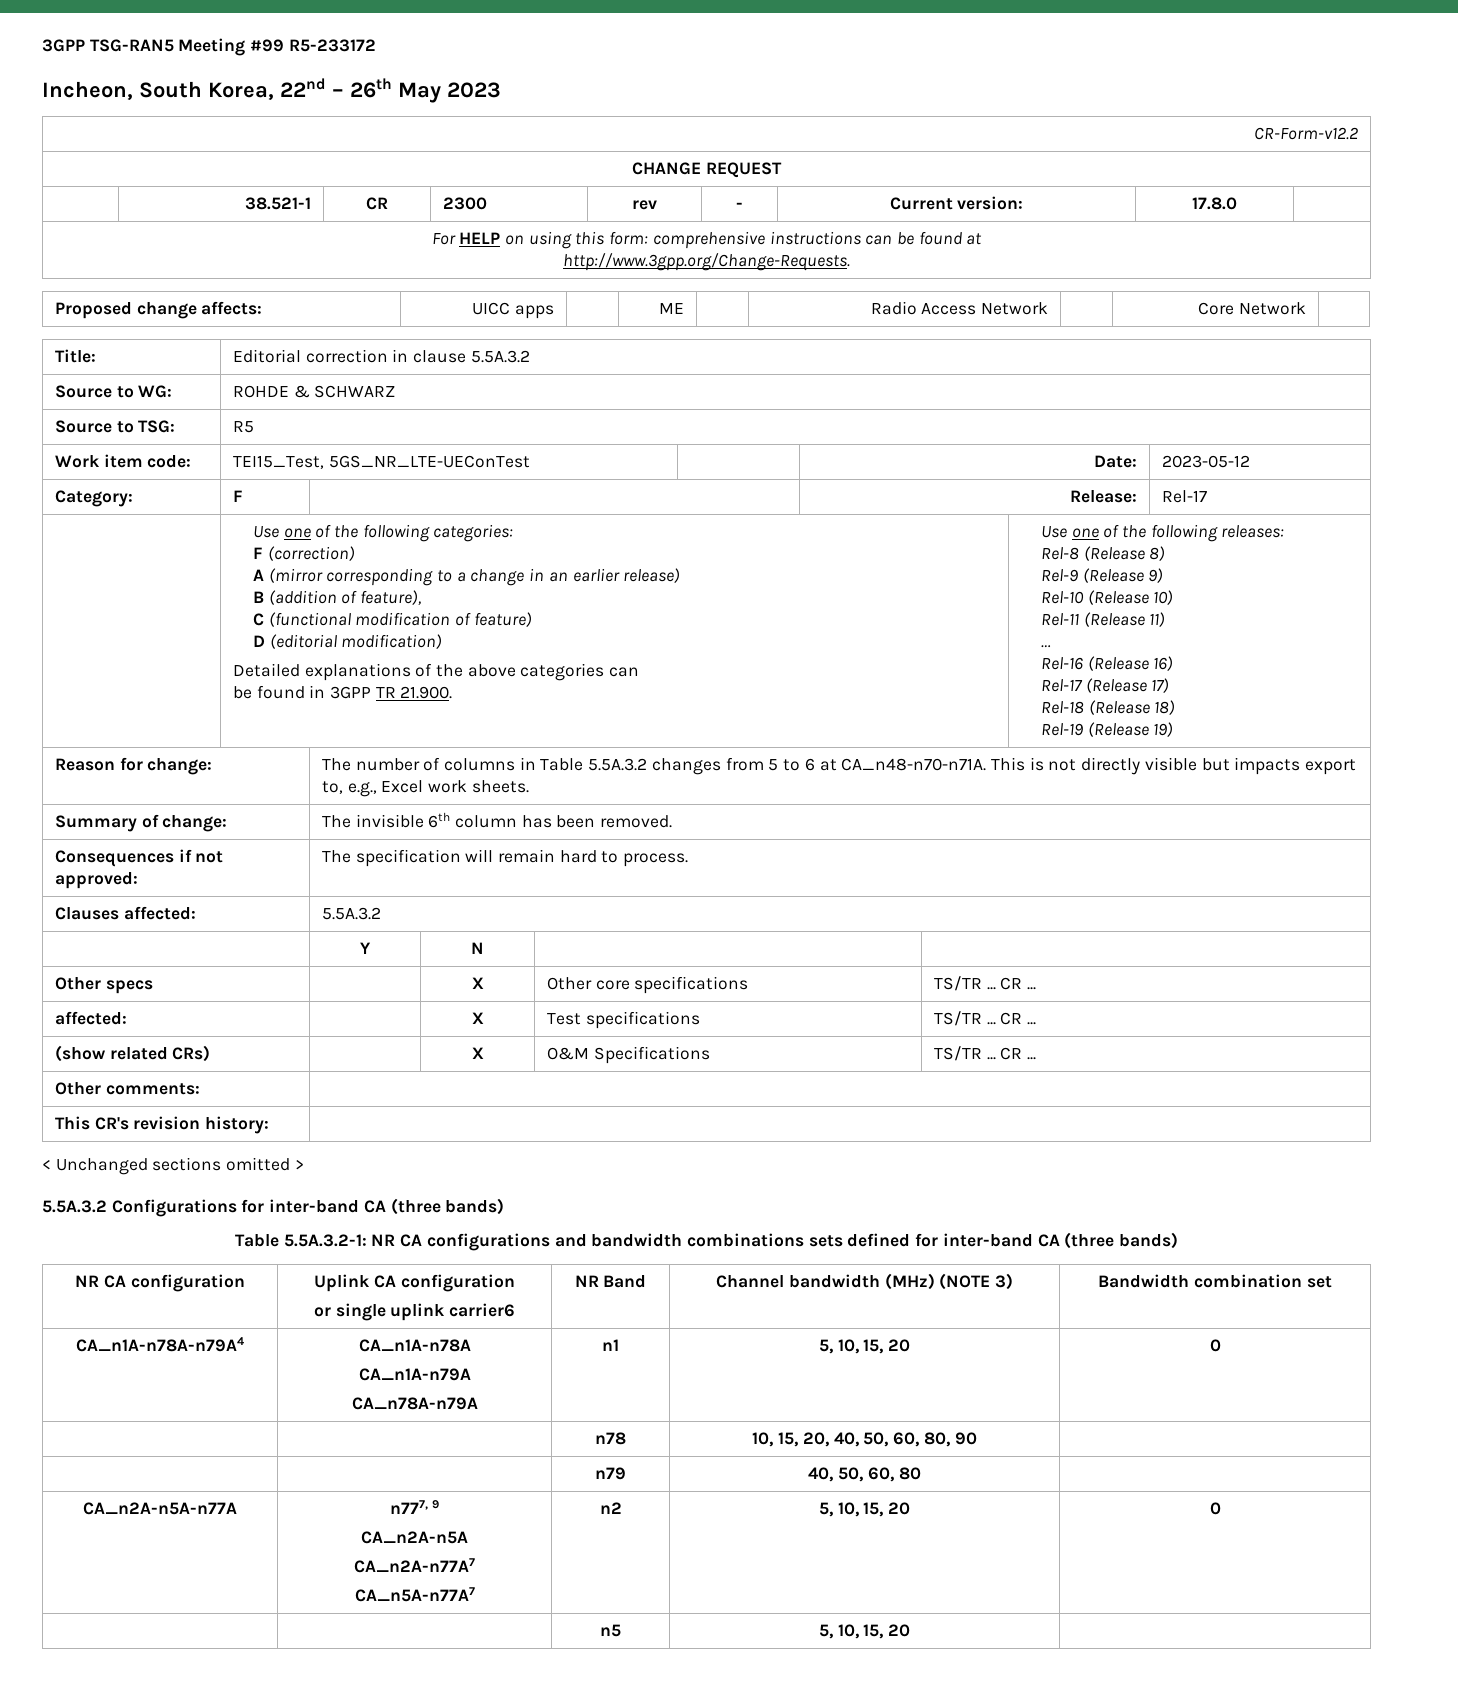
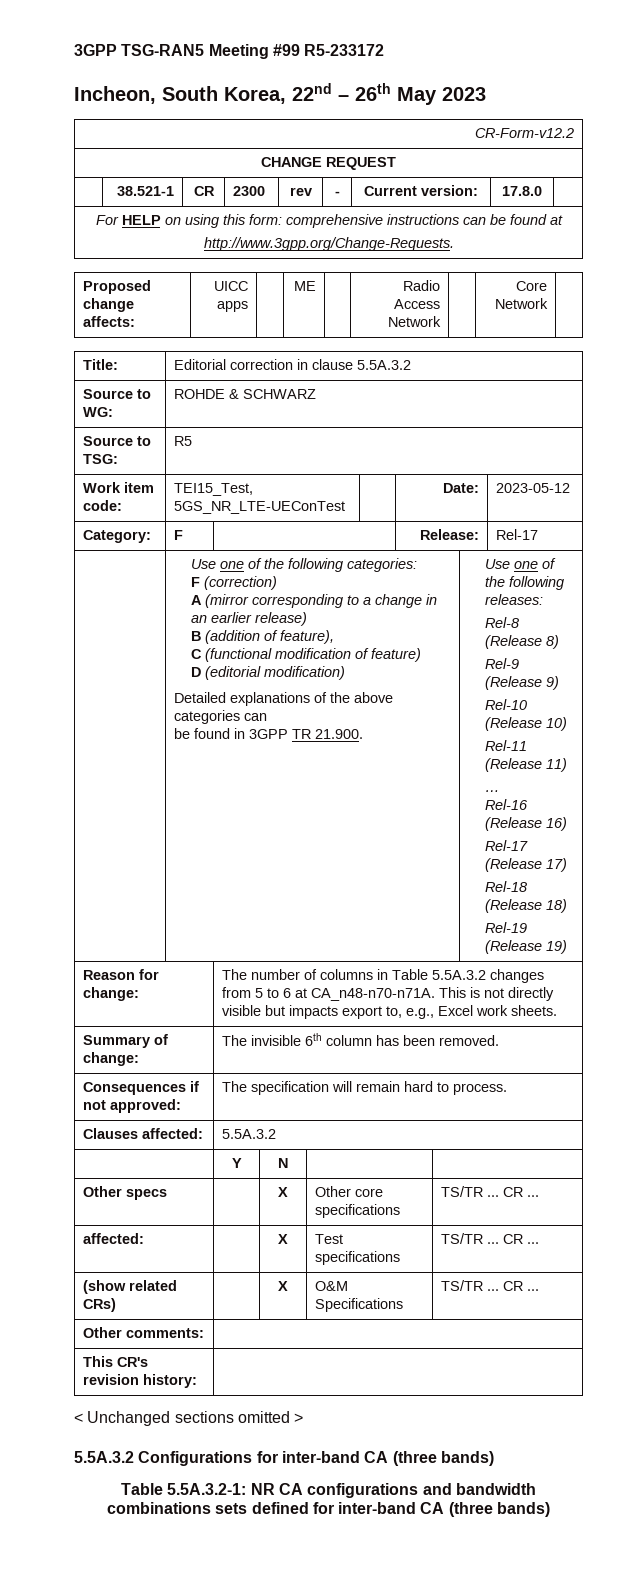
- NR CA configuration | Uplink CA configuration
- or single uplink carrier6 | NR Band | Channel bandwidth (MHz) (NOTE 3) | Bandwidth combination set
- CA_n1A-n78A-n79A4 | CA_n1A-n78A
- CA_n1A-n79A
- CA_n78A-n79A | n1 | 5, 10, 15, 20 | 0
- | | n78 | 10, 15, 20, 40, 50, 60, 80, 90 |
- | | n79 | 40, 50, 60, 80 |
- CA_n2A-n5A-n77A | n777, 9
- CA_n2A-n5A
- CA_n2A-n77A7
- CA_n5A-n77A7 | n2 | 5, 10, 15, 20 | 0
- | | n5 | 5, 10, 15, 20 |

